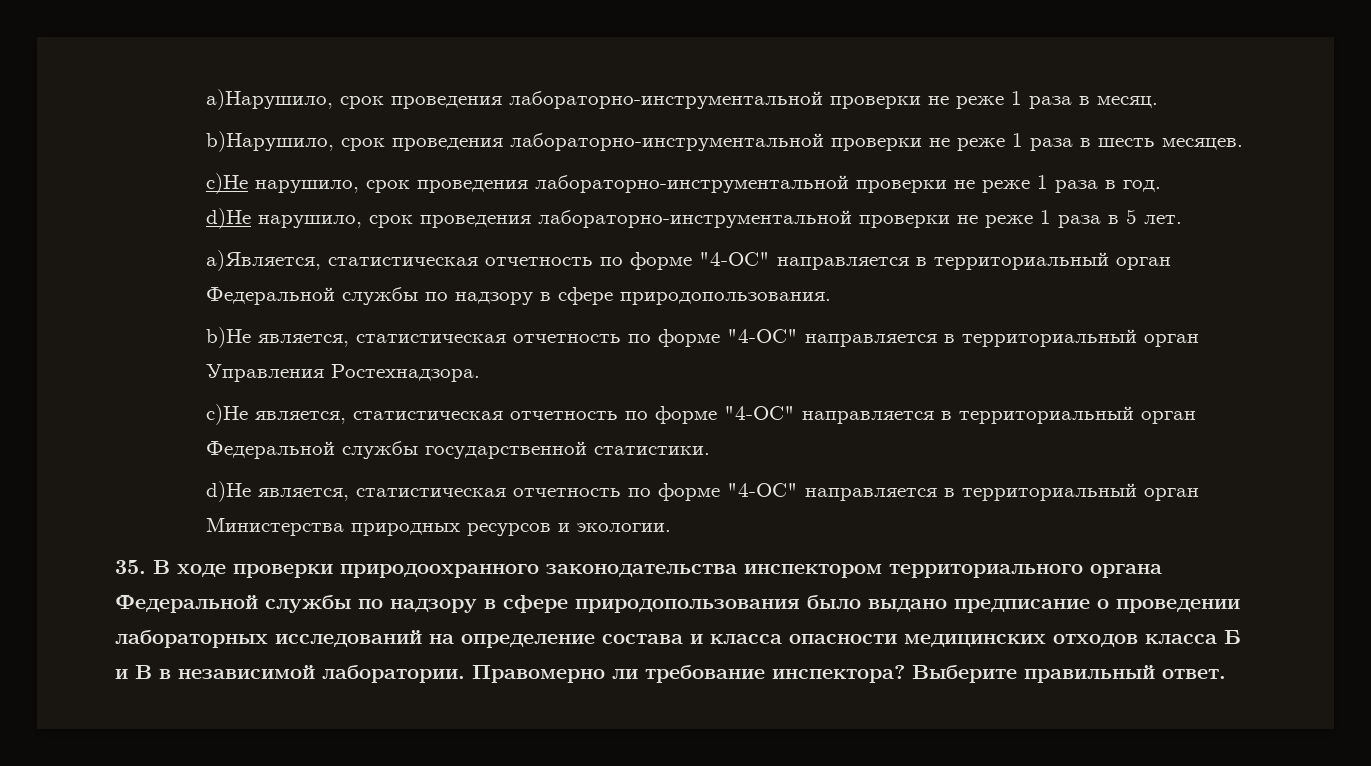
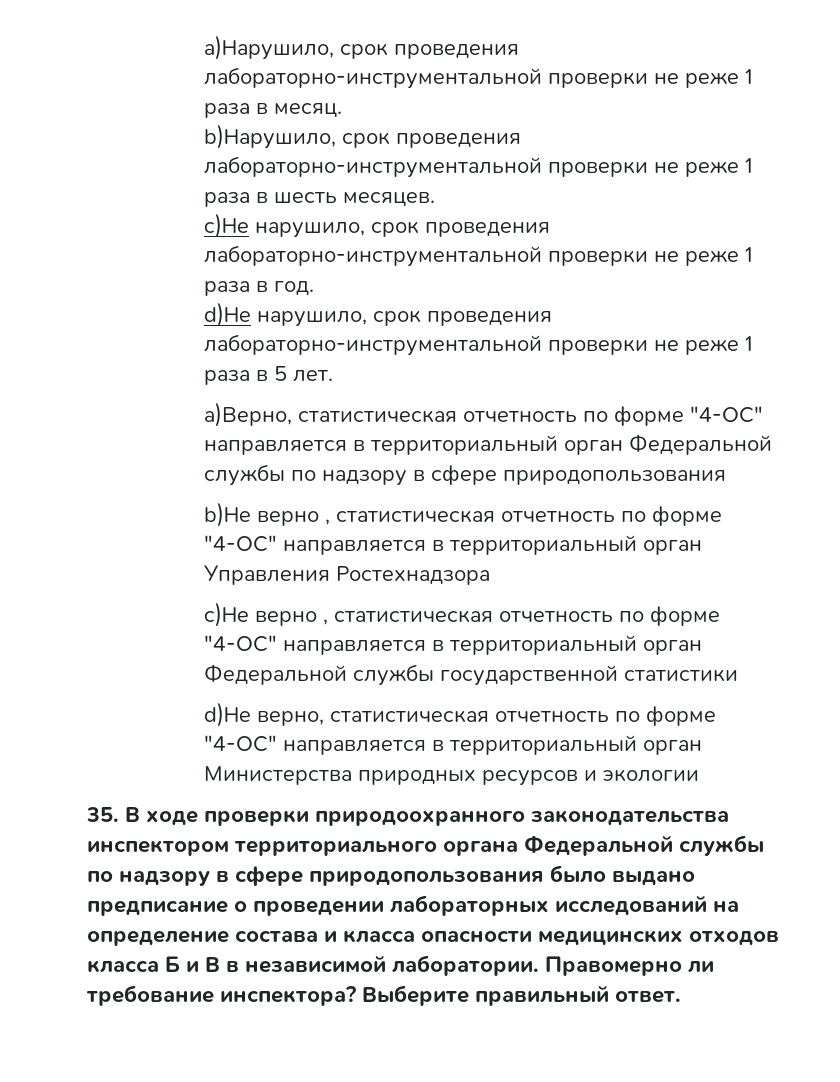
- a)Является, статистическая отчетность по форме "4-ОС" направляется в территориальный орган Федеральной службы по надзору в сфере природопользования.
+ a)Верно, статистическая отчетность по форме "4-ОС" направляется в территориальный орган Федеральной службы по надзору в сфере природопользования
- b)Не является, статистическая отчетность по форме "4-ОС" направляется в территориальный орган Управления Ростехнадзора.
- c)Не является, статистическая отчетность по форме "4-ОС" направляется в территориальный орган Федеральной службы государственной статистики.
- d)Не является, статистическая отчетность по форме "4-ОС" направляется в территориальный орган Министерства природных ресурсов и экологии.
+ b)Не верно , статистическая отчетность по форме "4-ОС" направляется в территориальный орган Управления Ростехнадзора
+ c)Не верно , статистическая отчетность по форме "4-ОС" направляется в территориальный орган Федеральной службы государственной статистики
+ d)Не верно, статистическая отчетность по форме "4-ОС" направляется в территориальный орган Министерства природных ресурсов и экологии

